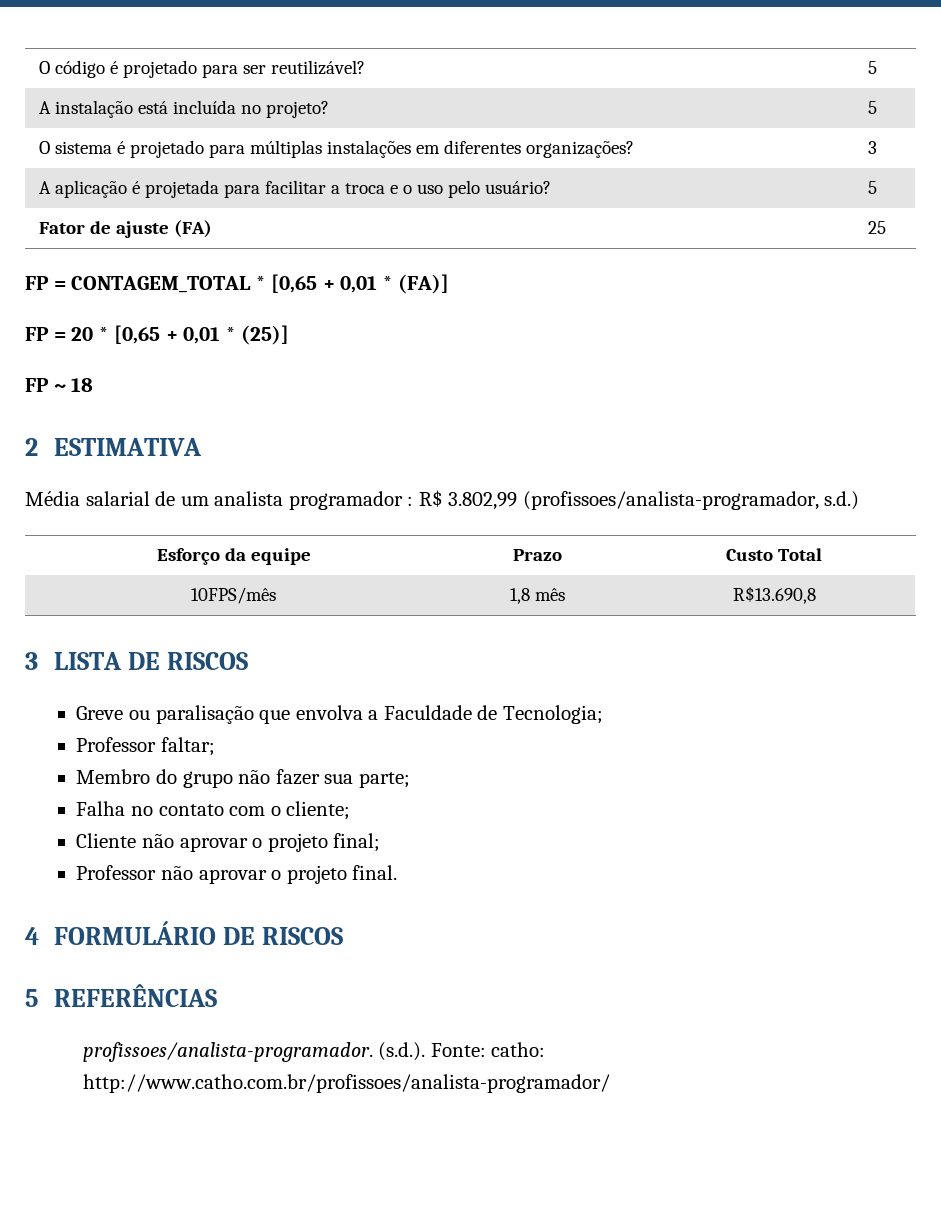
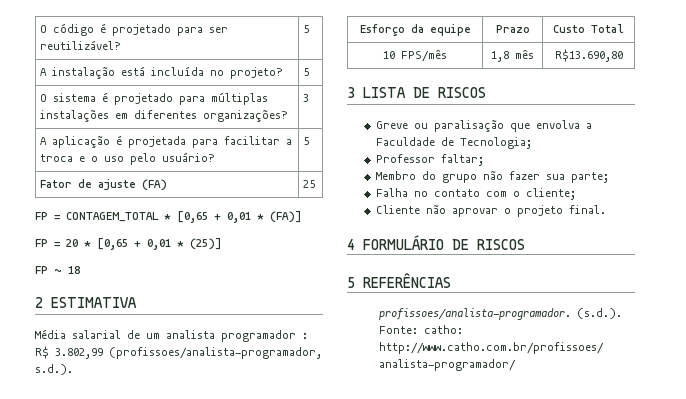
- Média salarial de um analista programador : R$ 3.802,99 (profissoes/analista-programador, s.d.)
+ Média salarial de um analista programador : R$ 3.802,99 (profissoes/analista-programador, s.d.).
- 10FPS/mês | 1,8 mês | R$13.690,8
+ 10 FPS/mês | 1,8 mês | R$13.690,80
- Cliente não aprovar o projeto final;
- Professor não aprovar o projeto final.
+ Cliente não aprovar o projeto final.

